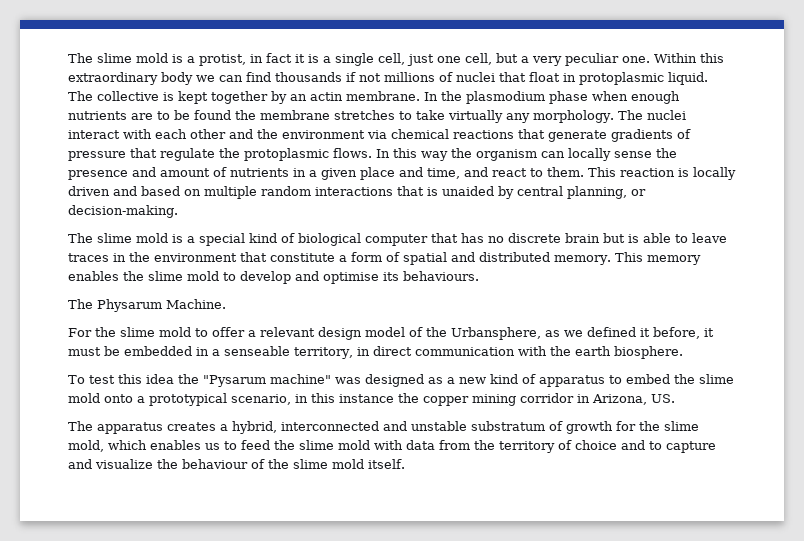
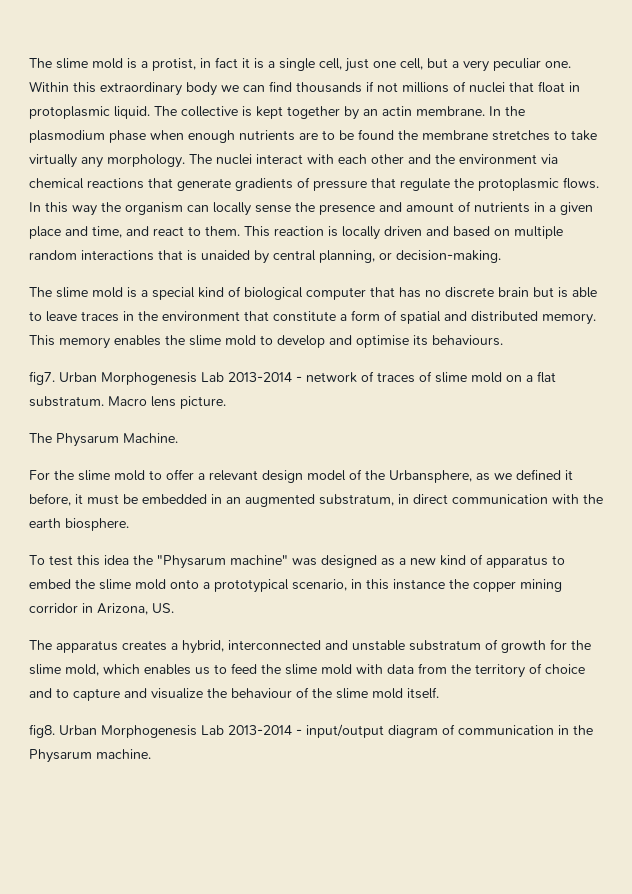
+ fig7. Urban Morphogenesis Lab 2013-2014 - network of traces of slime mold on a flat substratum. Macro lens picture.
- For the slime mold to offer a relevant design model of the Urbansphere, as we defined it before, it must be embedded in a senseable territory, in direct communication with the earth biosphere.
+ For the slime mold to offer a relevant design model of the Urbansphere, as we defined it before, it must be embedded in an augmented substratum, in direct communication with the earth biosphere.
- To test this idea the "Pysarum machine" was designed as a new kind of apparatus to embed the slime mold onto a prototypical scenario, in this instance the copper mining corridor in Arizona, US.
+ To test this idea the "Physarum machine" was designed as a new kind of apparatus to embed the slime mold onto a prototypical scenario, in this instance the copper mining corridor in Arizona, US.
+ fig8. Urban Morphogenesis Lab 2013-2014 - input/output diagram of communication in the Physarum machine.

